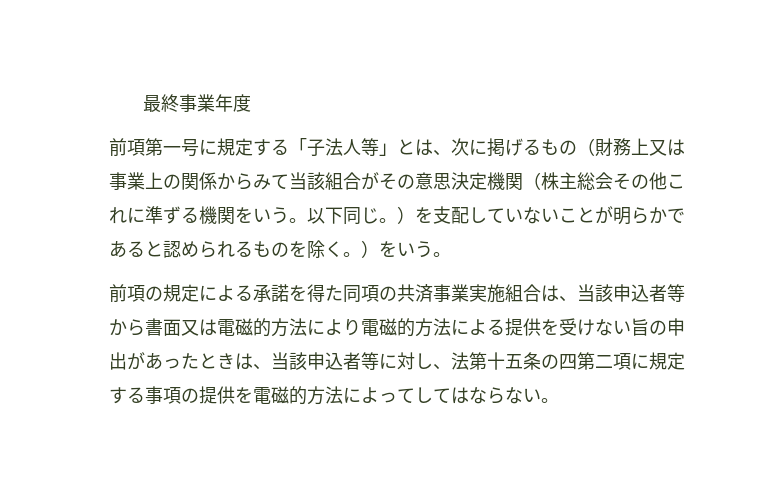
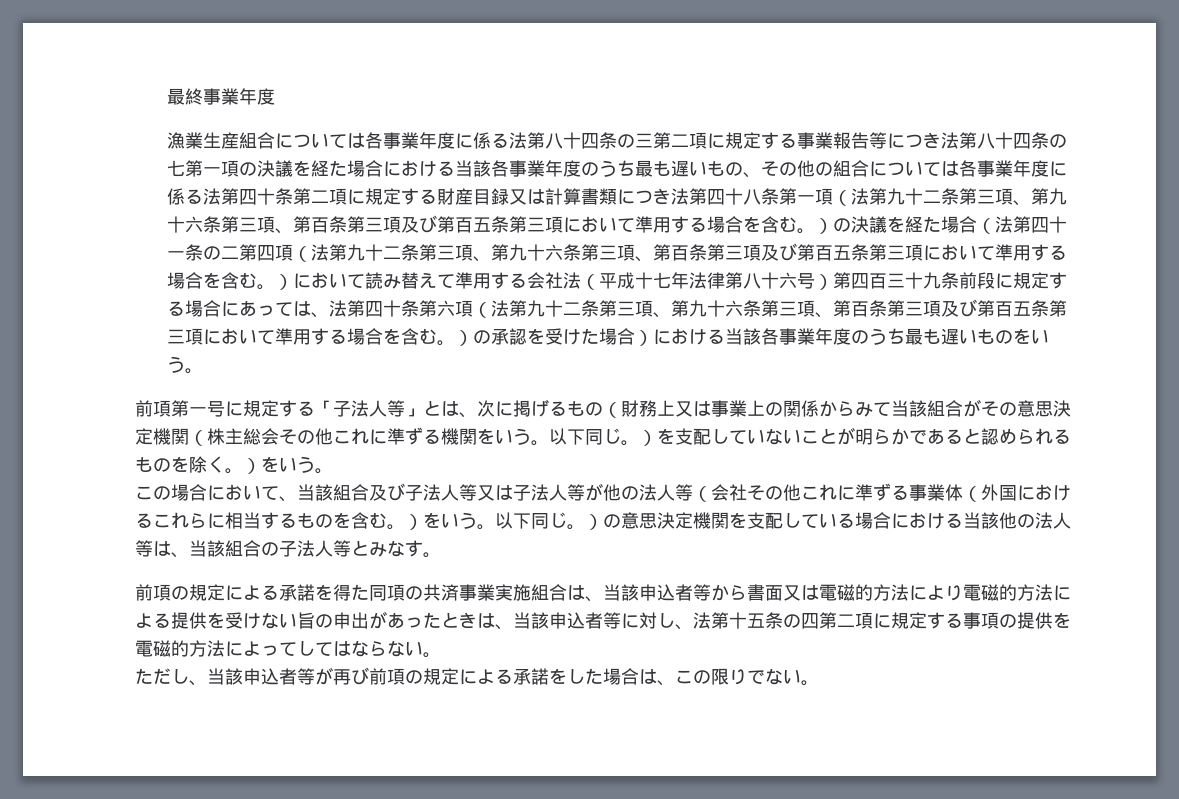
+ 漁業生産組合については各事業年度に係る法第八十四条の三第二項に規定する事業報告等につき法第八十四条の七第一項の決議を経た場合における当該各事業年度のうち最も遅いもの、その他の組合については各事業年度に係る法第四十条第二項に規定する財産目録又は計算書類につき法第四十八条第一項（法第九十二条第三項、第九十六条第三項、第百条第三項及び第百五条第三項において準用する場合を含む。）の決議を経た場合（法第四十一条の二第四項（法第九十二条第三項、第九十六条第三項、第百条第三項及び第百五条第三項において準用する場合を含む。）において読み替えて準用する会社法（平成十七年法律第八十六号）第四百三十九条前段に規定する場合にあっては、法第四十条第六項（法第九十二条第三項、第九十六条第三項、第百条第三項及び第百五条第三項において準用する場合を含む。）の承認を受けた場合）における当該各事業年度のうち最も遅いものをいう。
+ この場合において、当該組合及び子法人等又は子法人等が他の法人等（会社その他これに準ずる事業体（外国におけるこれらに相当するものを含む。）をいう。以下同じ。）の意思決定機関を支配している場合における当該他の法人等は、当該組合の子法人等とみなす。
+ ただし、当該申込者等が再び前項の規定による承諾をした場合は、この限りでない。

